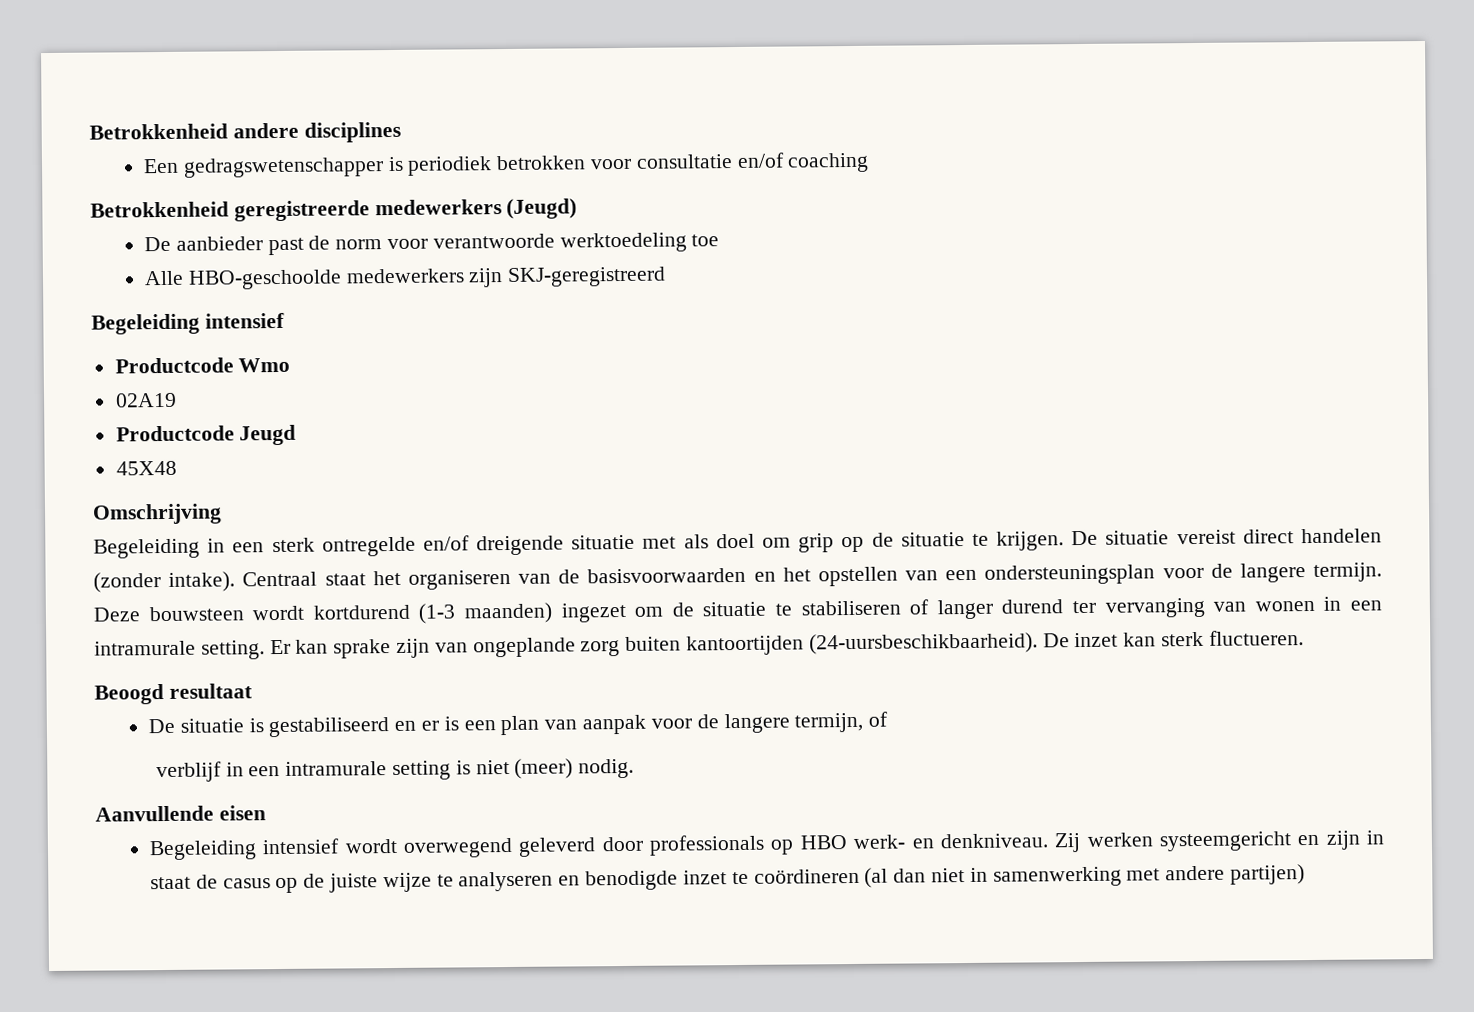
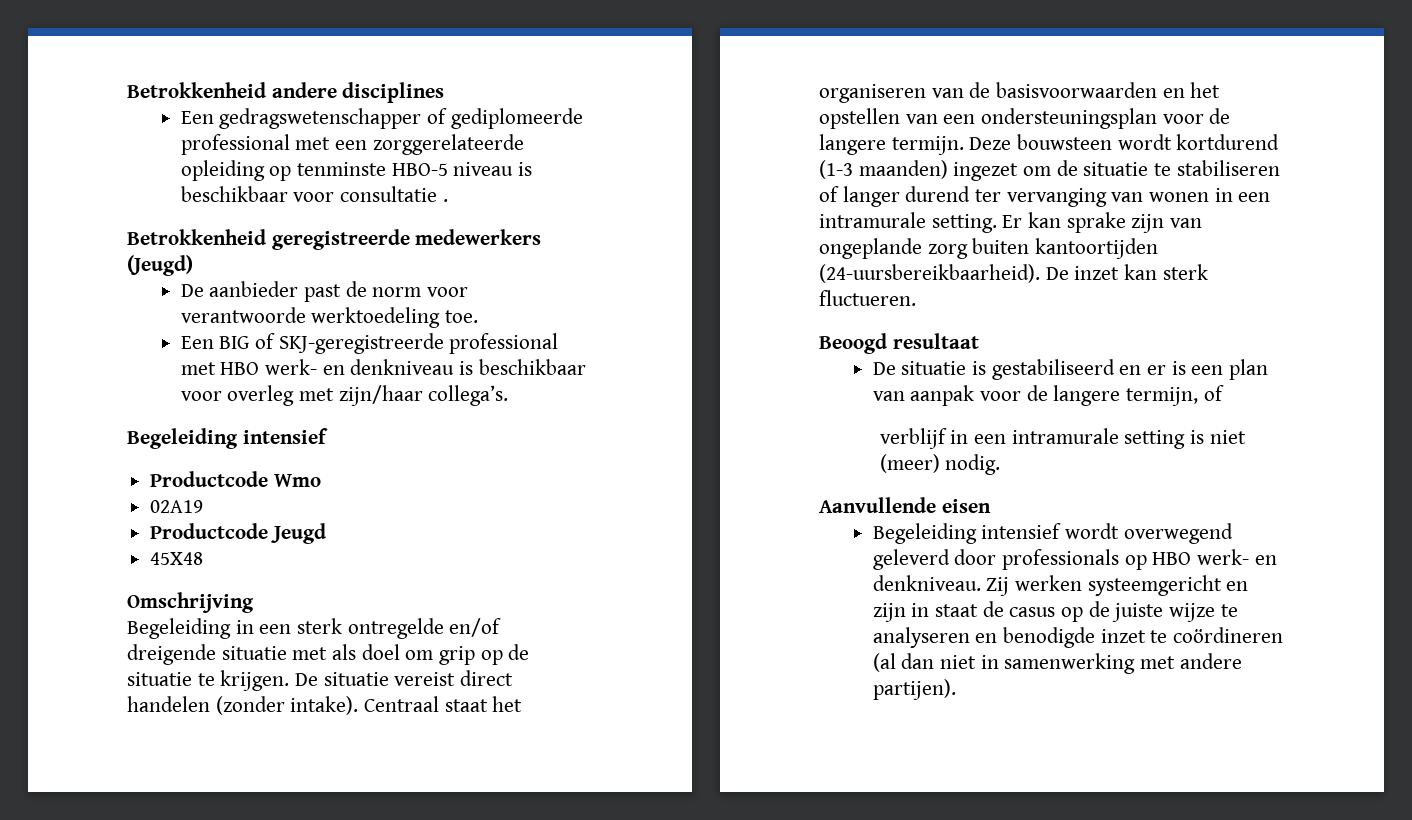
- Een gedragswetenschapper is periodiek betrokken voor consultatie en/of coaching
+ Een gedragswetenschapper of gediplomeerde professional met een zorggerelateerde opleiding op tenminste HBO-5 niveau is beschikbaar voor consultatie .
- De aanbieder past de norm voor verantwoorde werktoedeling toe
- Alle HBO-geschoolde medewerkers zijn SKJ-geregistreerd
+ De aanbieder past de norm voor verantwoorde werktoedeling toe.
+ Een BIG of SKJ-geregistreerde professional met HBO werk- en denkniveau is beschikbaar voor overleg met zijn/haar collega’s.
- Er kan sprake zijn van ongeplande zorg buiten kantoortijden (24-uursbeschikbaarheid).
+ Er kan sprake zijn van ongeplande zorg buiten kantoortijden (24-uursbereikbaarheid).
- Zij werken systeemgericht en zijn in staat de casus op de juiste wijze te analyseren en benodigde inzet te coördineren (al dan niet in samenwerking met andere partijen)
+ Zij werken systeemgericht en zijn in staat de casus op de juiste wijze te analyseren en benodigde inzet te coördineren (al dan niet in samenwerking met andere partijen).

